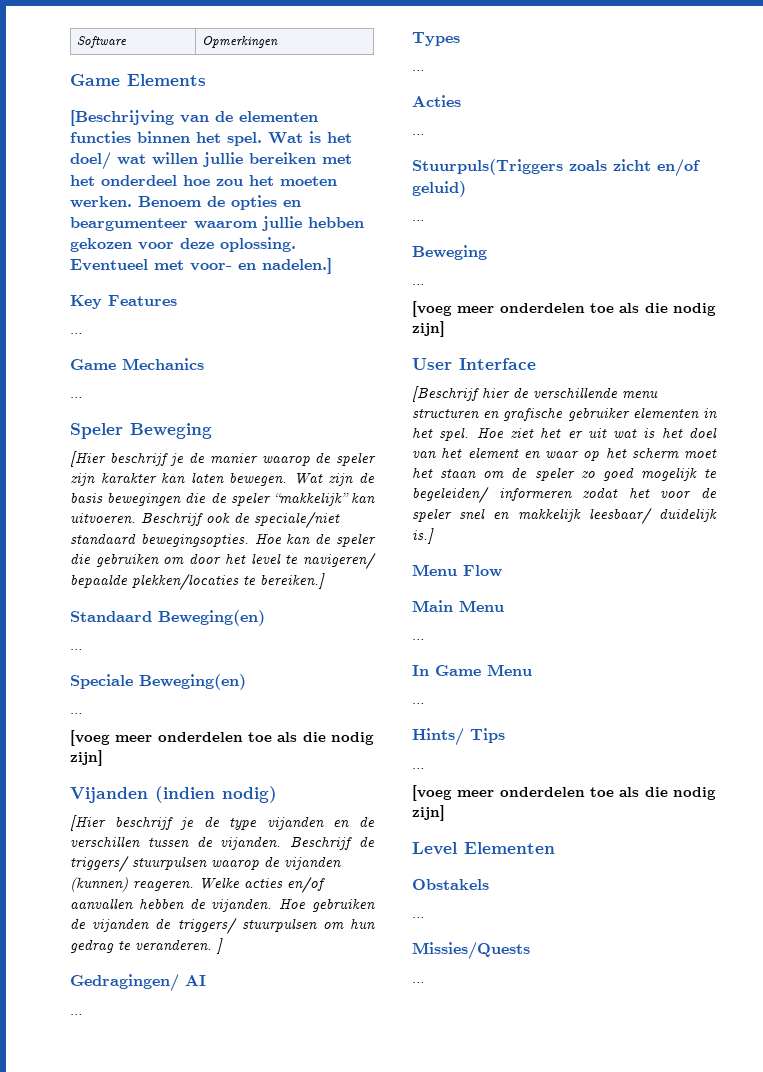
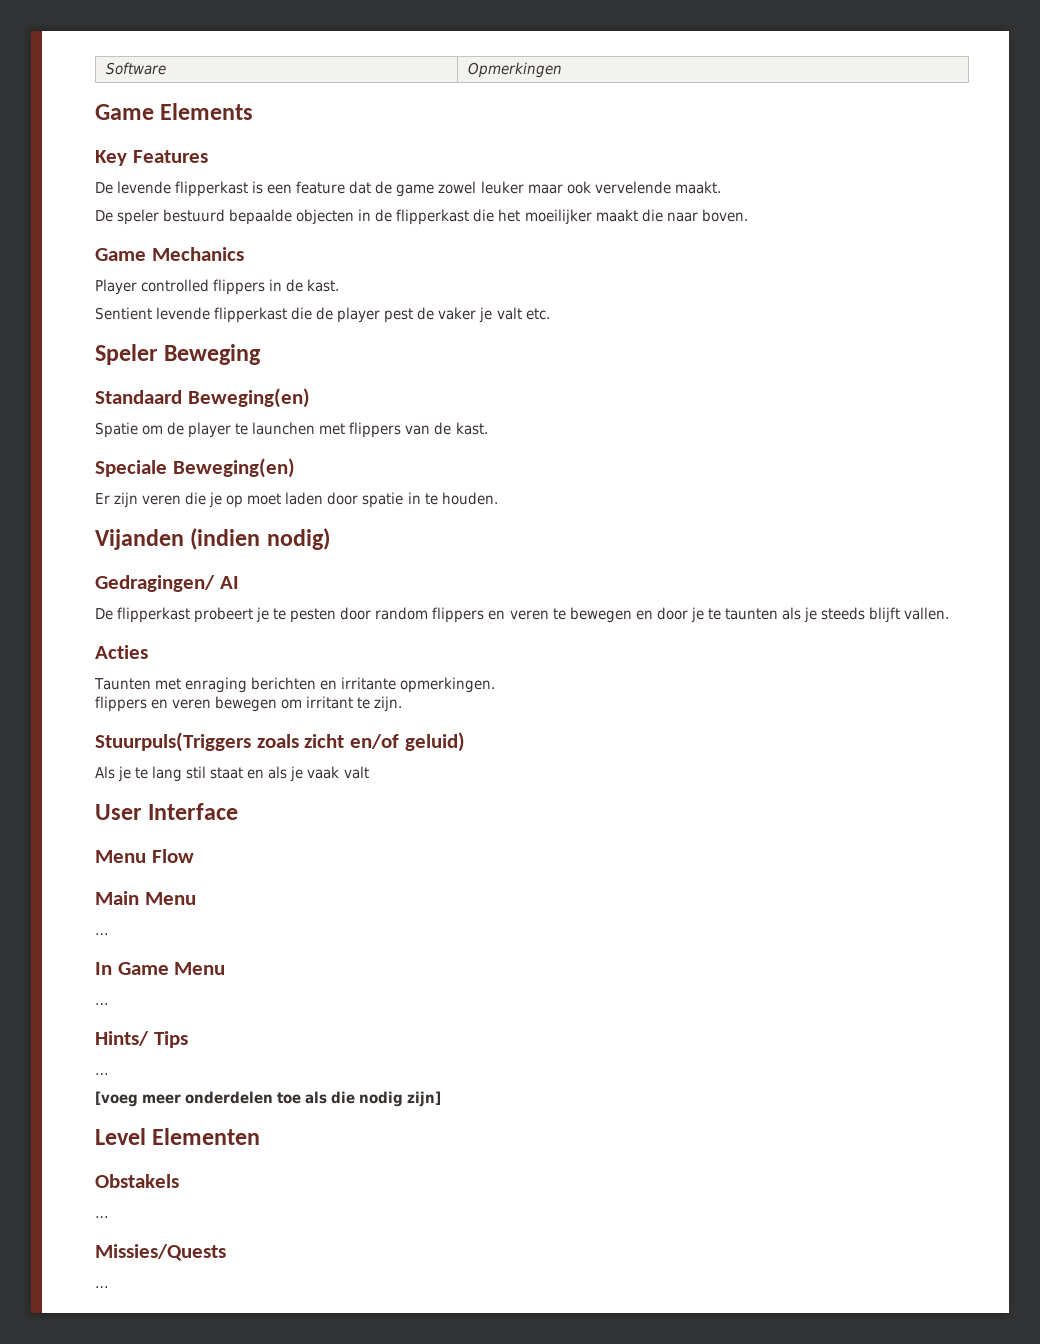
- [Beschrijving van de elementen functies binnen het spel. Wat is het doel/ wat willen jullie bereiken met het onderdeel hoe zou het moeten werken. Benoem de opties en beargumenteer waarom jullie hebben gekozen voor deze oplossing. Eventueel met voor- en nadelen.]
  Key Features
- …
+ De levende flipperkast is een feature dat de game zowel leuker maar ook vervelende maakt.
+ De speler bestuurd bepaalde objecten in de flipperkast die het moeilijker maakt die naar boven.
  Game Mechanics
- …
+ Player controlled flippers in de kast.
+ Sentient levende flipperkast die de player pest de vaker je valt etc.
  Speler Beweging
- [Hier beschrijf je de manier waarop de speler zijn karakter kan laten bewegen. Wat zijn de basis bewegingen die de speler “makkelijk” kan uitvoeren. Beschrijf ook de speciale/niet standaard bewegingsopties. Hoe kan de speler die gebruiken om door het level te navigeren/ bepaalde plekken/locaties te bereiken.]
  Standaard Beweging(en)
- …
+ Spatie om de player te launchen met flippers van de kast.
  Speciale Beweging(en)
- …
- [voeg meer onderdelen toe als die nodig zijn]
+ Er zijn veren die je op moet laden door spatie in te houden.
  Vijanden (indien nodig)
- [Hier beschrijf je de type vijanden en de verschillen tussen de vijanden. Beschrijf de triggers/ stuurpulsen waarop de vijanden (kunnen) reageren. Welke acties en/of aanvallen hebben de vijanden. Hoe gebruiken de vijanden de triggers/ stuurpulsen om hun gedrag te veranderen. ]
  Gedragingen/ AI
- …
- Types
- …
+ De flipperkast probeert je te pesten door random flippers en veren te bewegen en door je te taunten als je steeds blijft vallen.
  Acties
- …
+ Taunten met enraging berichten en irritante opmerkingen.
+ flippers en veren bewegen om irritant te zijn.
  Stuurpuls(Triggers zoals zicht en/of geluid)
- …
- Beweging
- …
- [voeg meer onderdelen toe als die nodig zijn]
+ Als je te lang stil staat en als je vaak valt
  User Interface
- [Beschrijf hier de verschillende menu structuren en grafische gebruiker elementen in het spel. Hoe ziet het er uit wat is het doel van het element en waar op het scherm moet het staan om de speler zo goed mogelijk te begeleiden/ informeren zodat het voor de speler snel en makkelijk leesbaar/ duidelijk is.]

